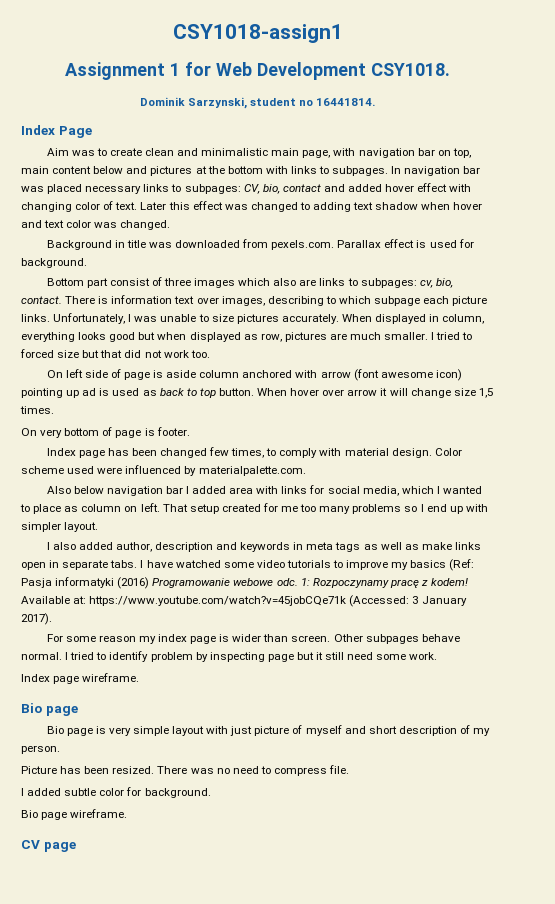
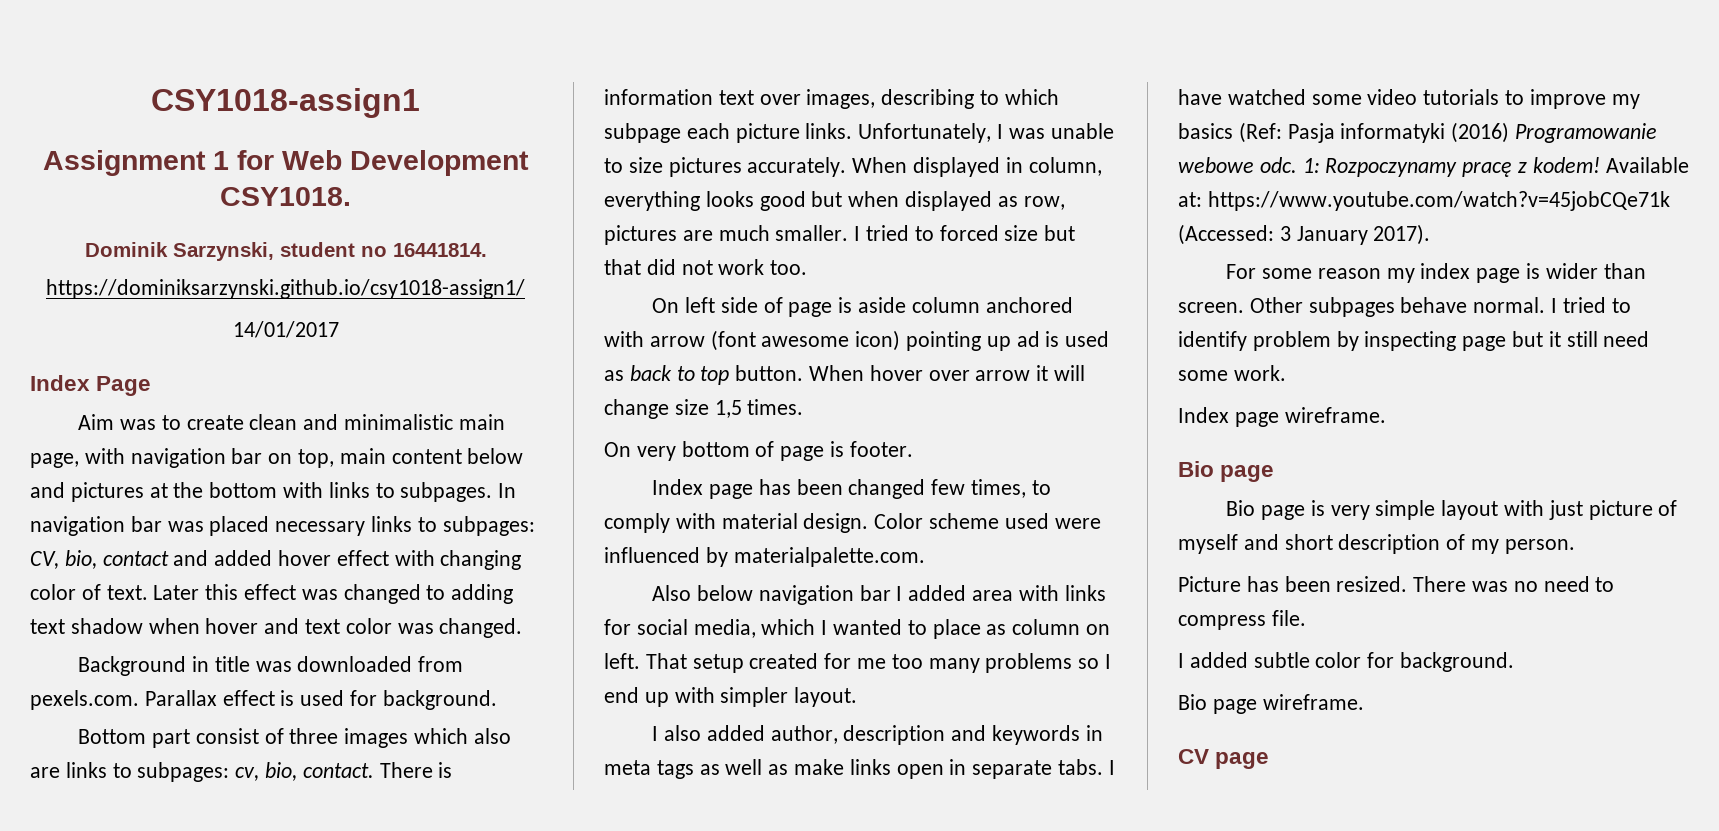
+ https://dominiksarzynski.github.io/csy1018-assign1/
+ 14/01/2017

